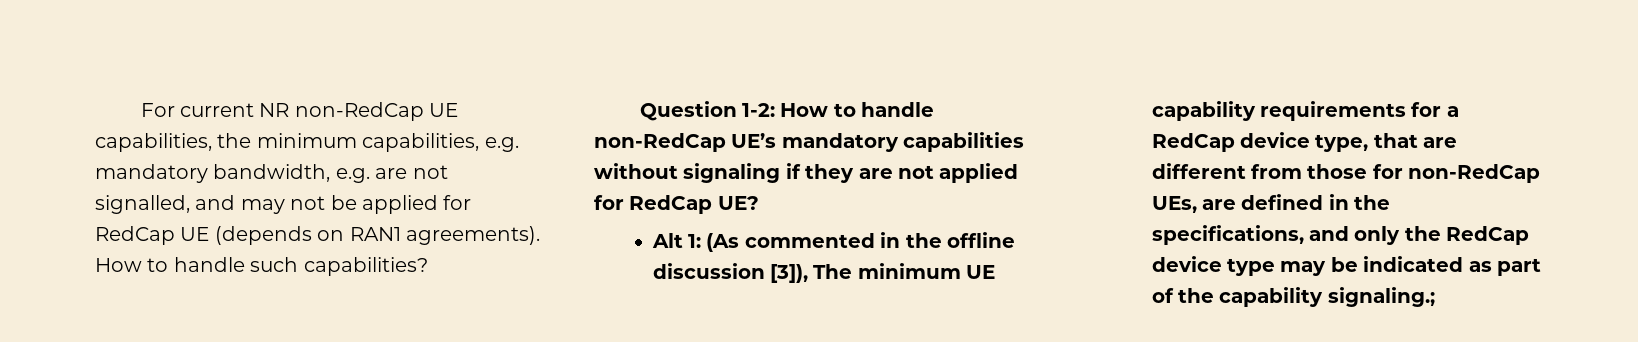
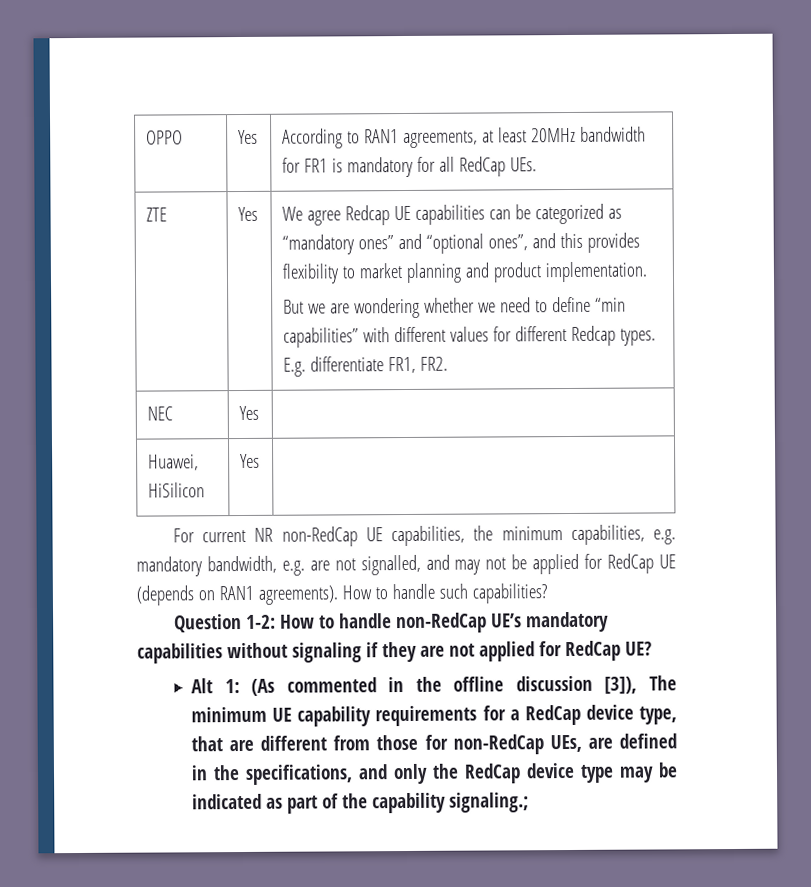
+ OPPO | Yes | According to RAN1 agreements, at least 20MHz bandwidth for FR1 is mandatory for all RedCap UEs.
+ ZTE | Yes | We agree Redcap UE capabilities can be categorized as “mandatory ones” and “optional ones”, and this provides flexibility to market planning and product implementation.
+ But we are wondering whether we need to define “min capabilities” with different values for different Redcap types. E.g. differentiate FR1, FR2.
+ NEC | Yes |
+ Huawei, HiSilicon | Yes |

